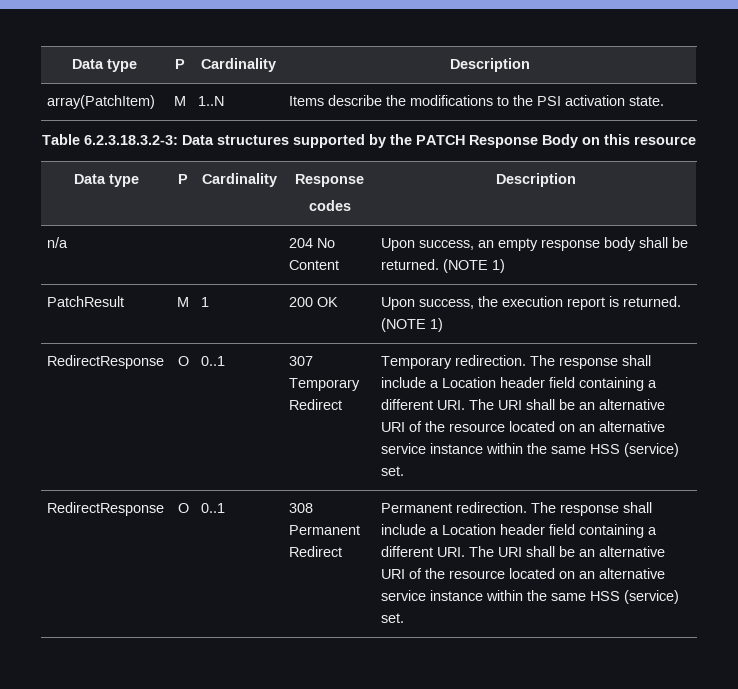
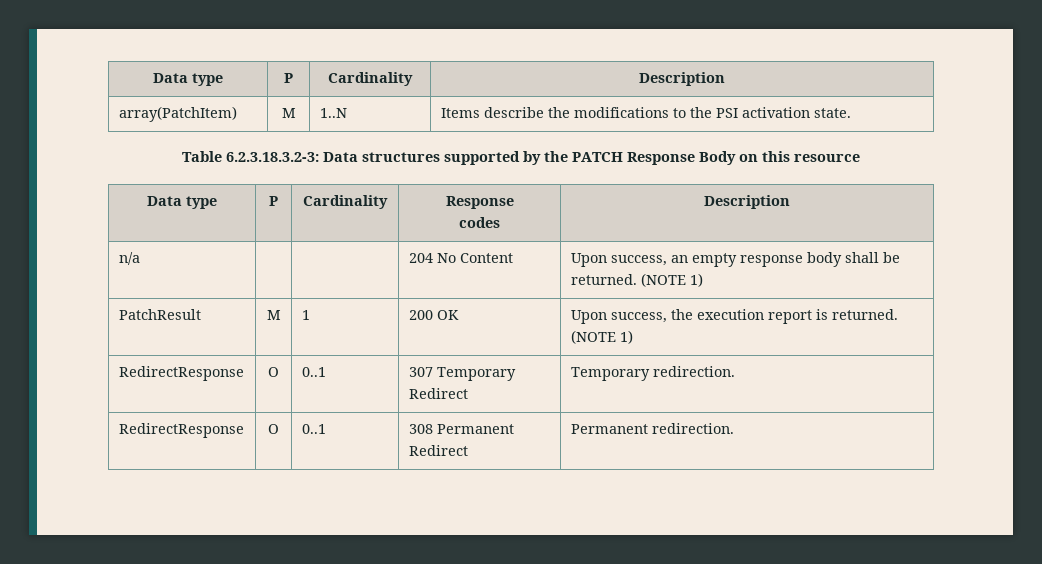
- Temporary redirection. The response shall include a Location header field containing a different URI. The URI shall be an alternative URI of the resource located on an alternative service instance within the same HSS (service) set.
+ Temporary redirection.
- Permanent redirection. The response shall include a Location header field containing a different URI. The URI shall be an alternative URI of the resource located on an alternative service instance within the same HSS (service) set.
+ Permanent redirection.

